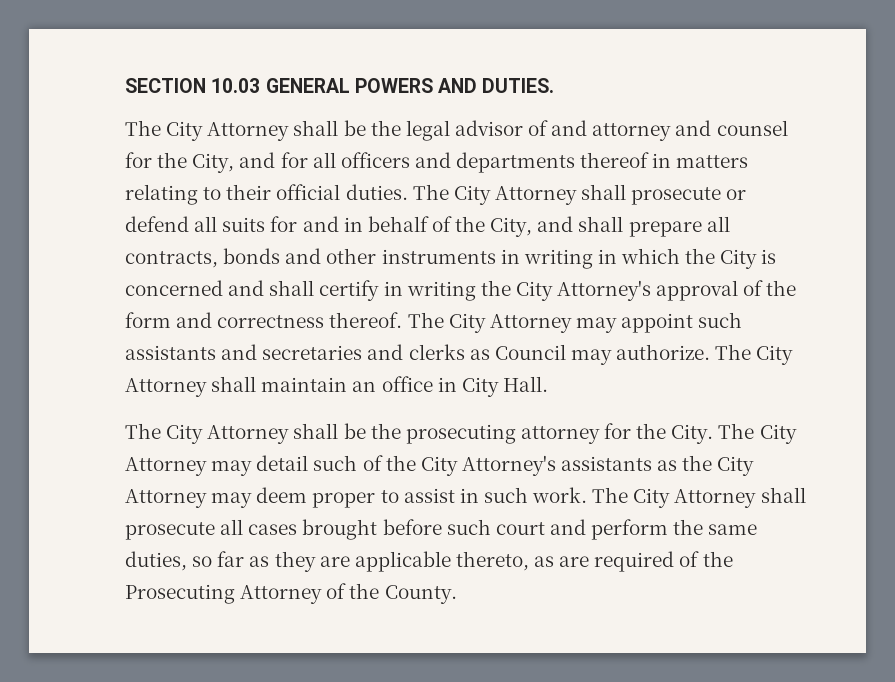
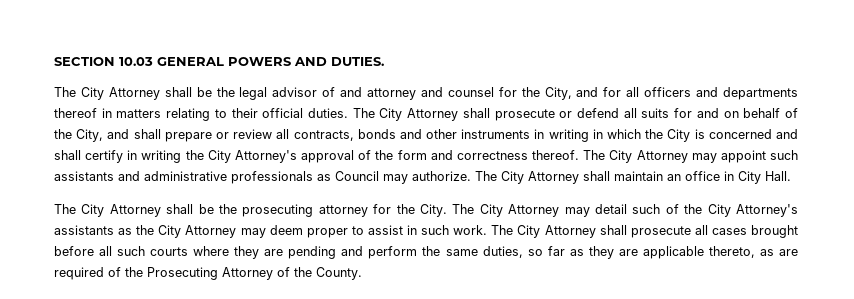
- The City Attorney shall prosecute or defend all suits for and in behalf of the City, and shall prepare all contracts, bonds and other instruments in writing in which the City is concerned and shall certify in writing the City Attorney's approval of the form and correctness thereof.
+ The City Attorney shall prosecute or defend all suits for and on behalf of the City, and shall prepare or review all contracts, bonds and other instruments in writing in which the City is concerned and shall certify in writing the City Attorney's approval of the form and correctness thereof.
- The City Attorney may appoint such assistants and secretaries and clerks as Council may authorize.
+ The City Attorney may appoint such assistants and administrative professionals as Council may authorize.
- The City Attorney shall prosecute all cases brought before such court and perform the same duties, so far as they are applicable thereto, as are required of the Prosecuting Attorney of the County.
+ The City Attorney shall prosecute all cases brought before all such courts where they are pending and perform the same duties, so far as they are applicable thereto, as are required of the Prosecuting Attorney of the County.

